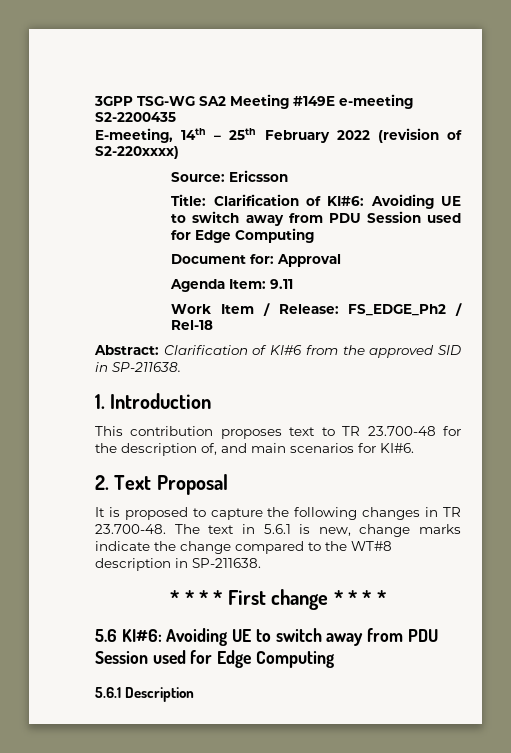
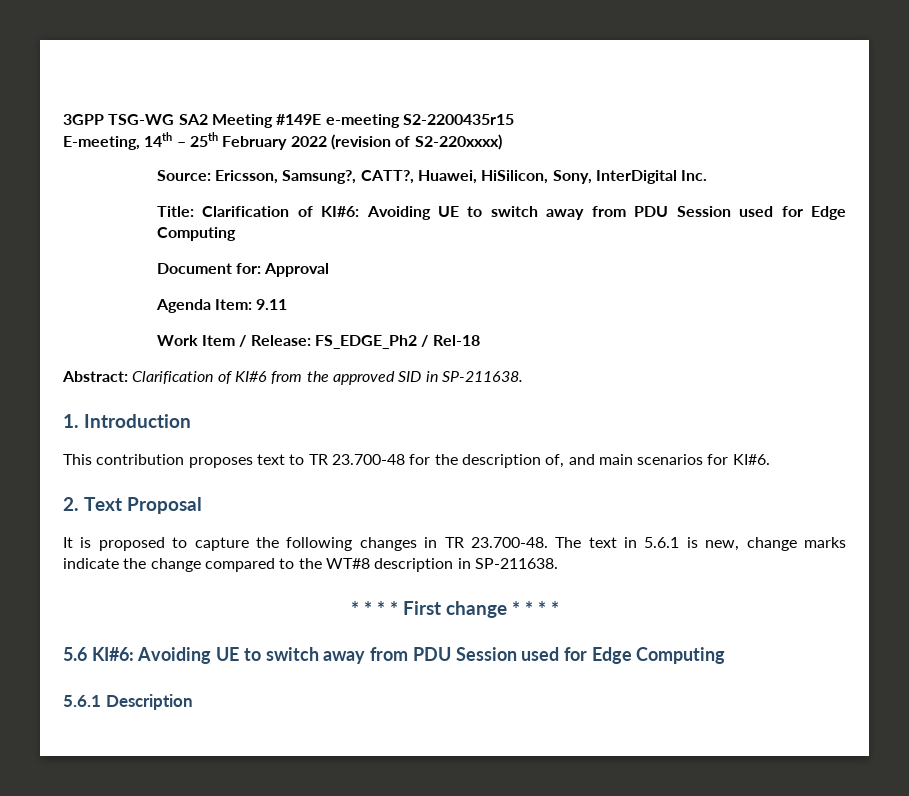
- 3GPP TSG-WG SA2 Meeting #149E e-meeting S2-2200435
+ 3GPP TSG-WG SA2 Meeting #149E e-meeting S2-2200435r15
- Source: Ericsson
+ Source: Ericsson, Samsung?, CATT?, Huawei, HiSilicon, Sony, InterDigital Inc.

